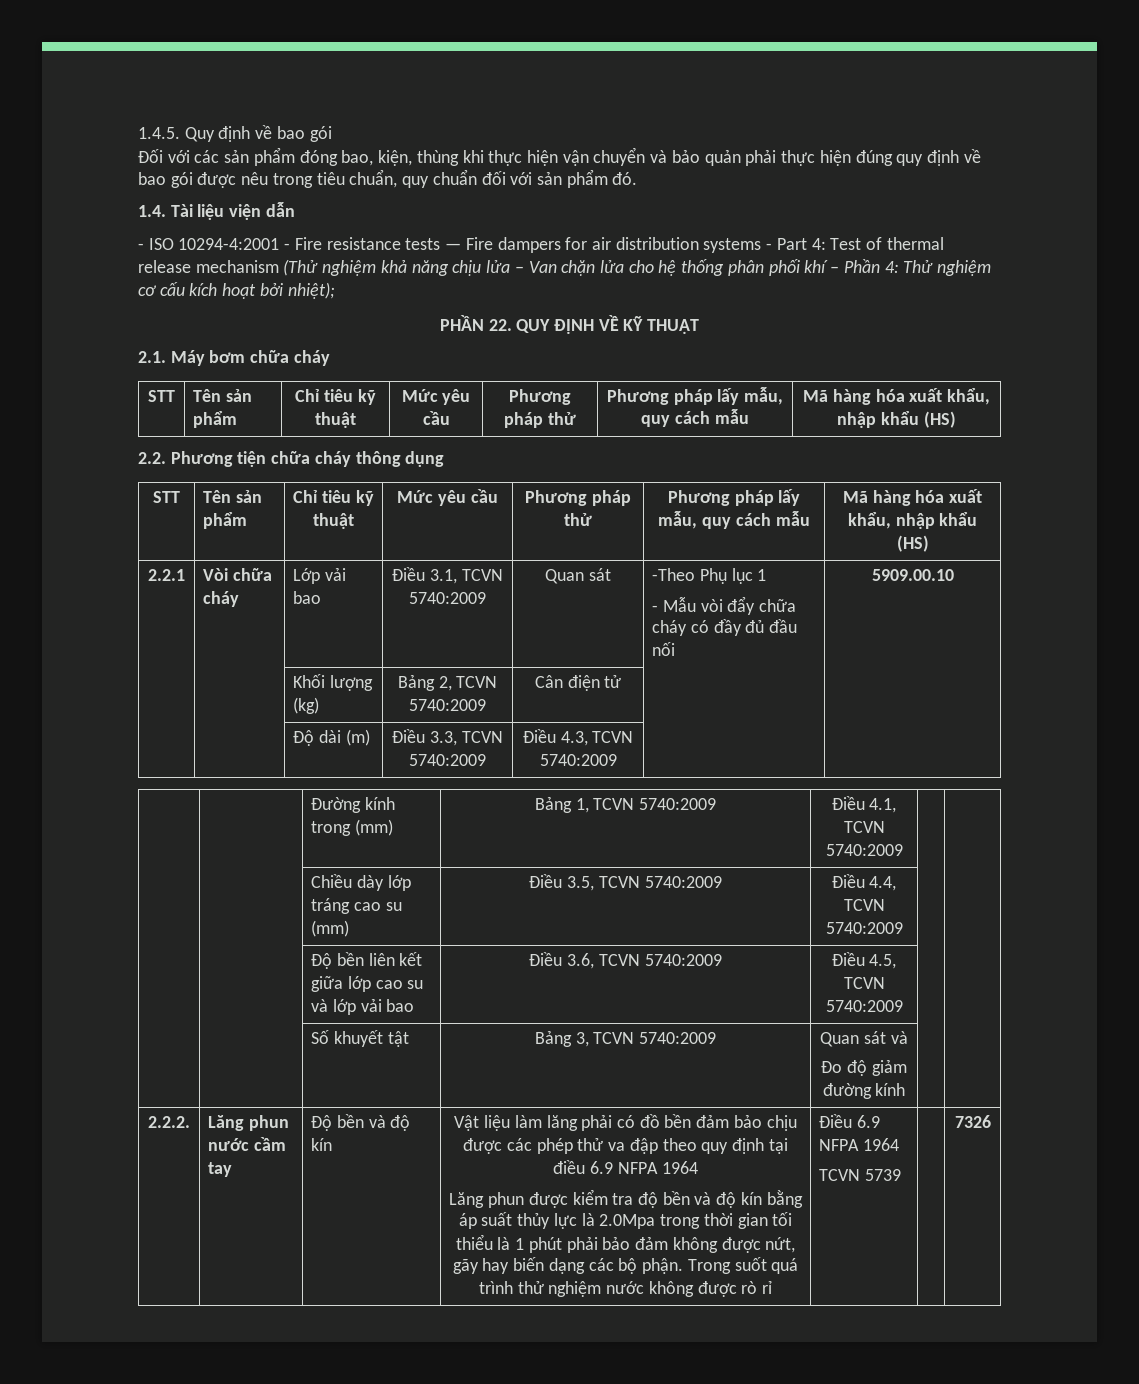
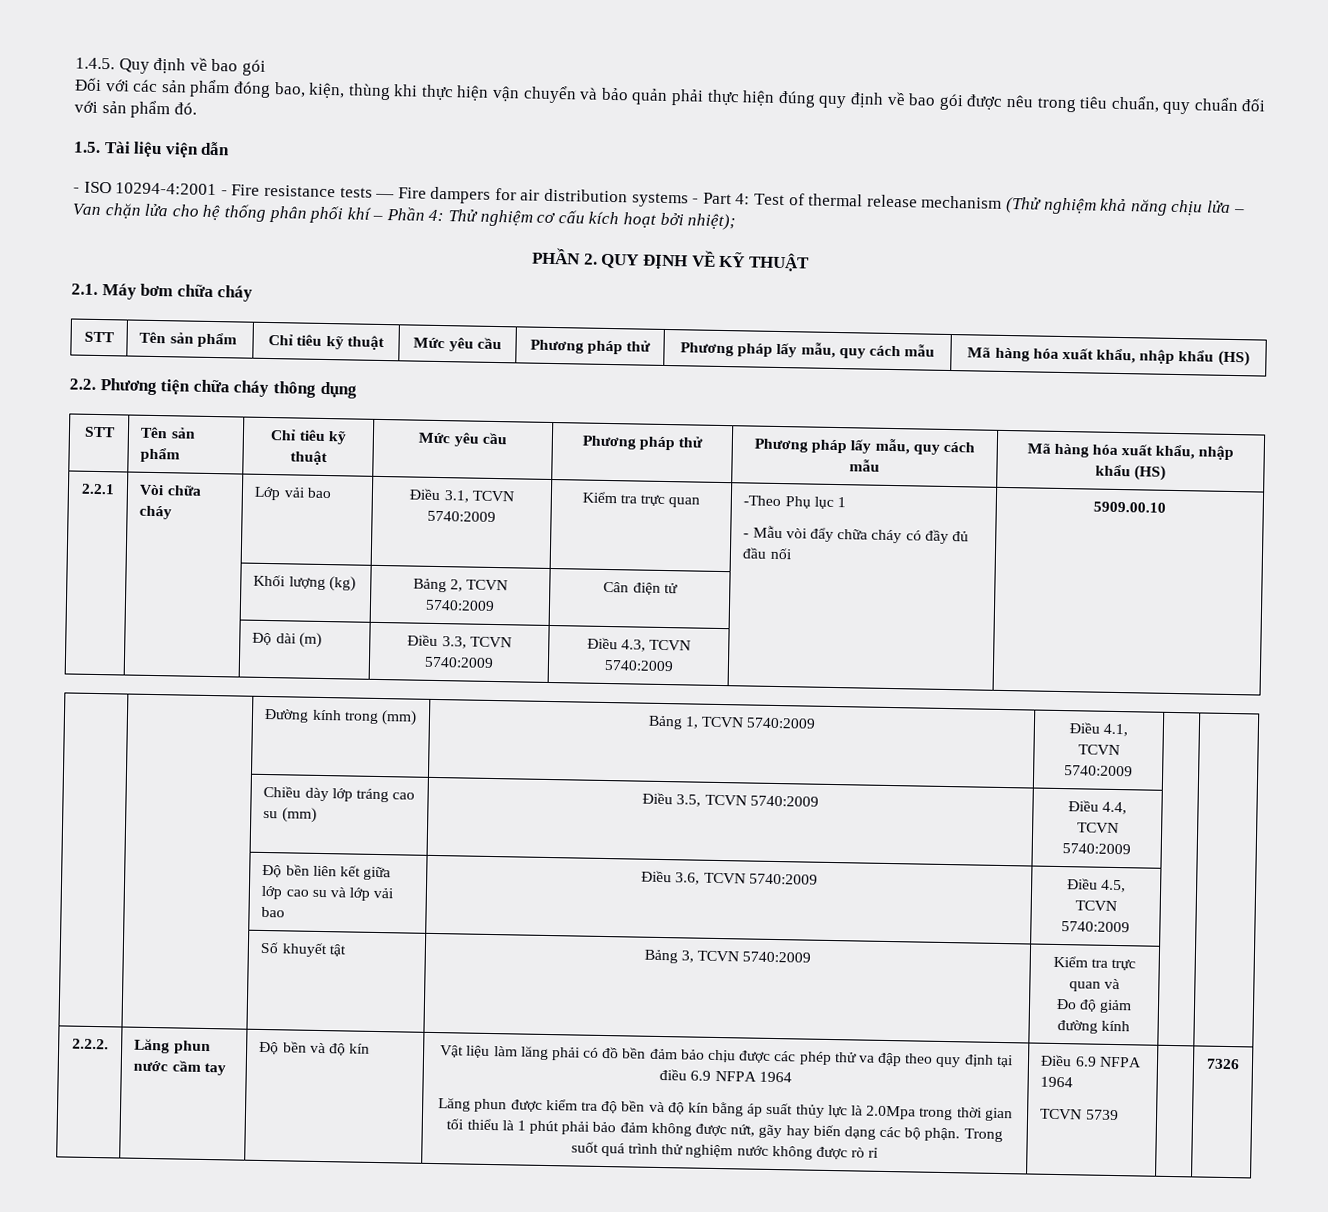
- 1.4. Tài liệu viện dẫn
+ 1.5. Tài liệu viện dẫn
- PHẦN 22. QUY ĐỊNH VỀ KỸ THUẬT
+ PHẦN 2. QUY ĐỊNH VỀ KỸ THUẬT
- 2.2.1 | Vòi chữa cháy | Lớp vải bao | Điều 3.1, TCVN 5740:2009 | Quan sát | -Theo Phụ lục 1
+ 2.2.1 | Vòi chữa cháy | Lớp vải bao | Điều 3.1, TCVN 5740:2009 | Kiểm tra trực quan | -Theo Phụ lục 1
- | | Số khuyết tật | Bảng 3, TCVN 5740:2009 | Quan sát và
+ | | Số khuyết tật | Bảng 3, TCVN 5740:2009 | Kiểm tra trực quan và

